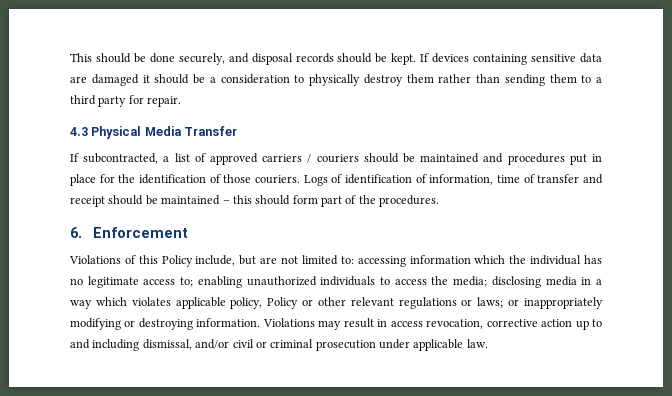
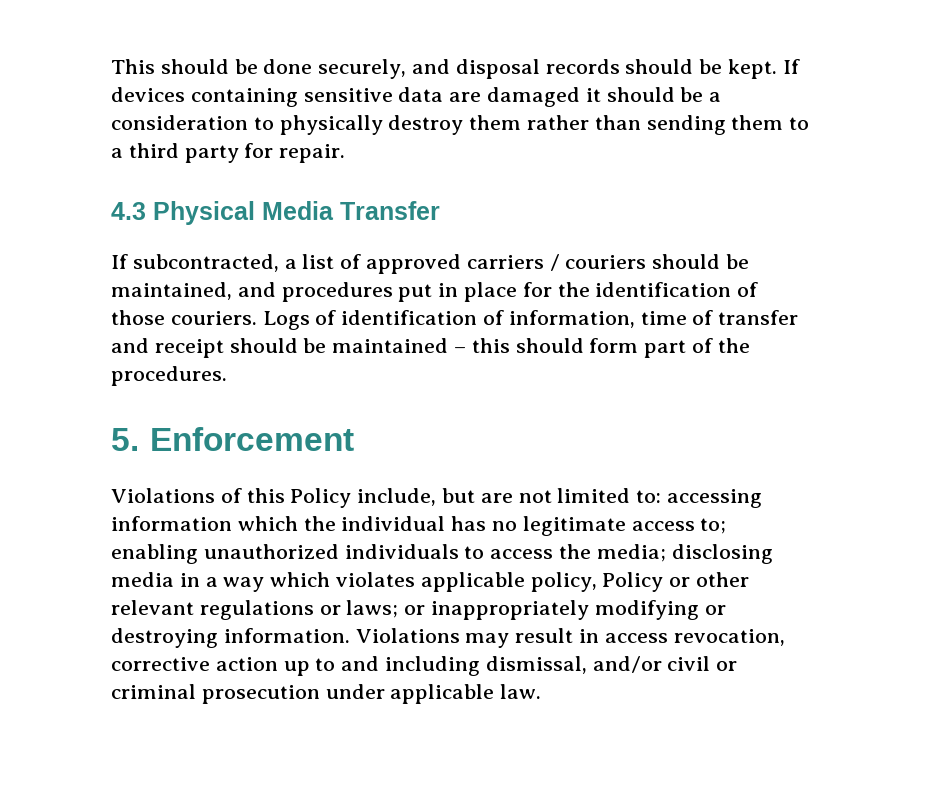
- If subcontracted, a list of approved carriers / couriers should be maintained and procedures put in place for the identification of those couriers.
+ If subcontracted, a list of approved carriers / couriers should be maintained, and procedures put in place for the identification of those couriers.
- 6. Enforcement
+ 5. Enforcement

